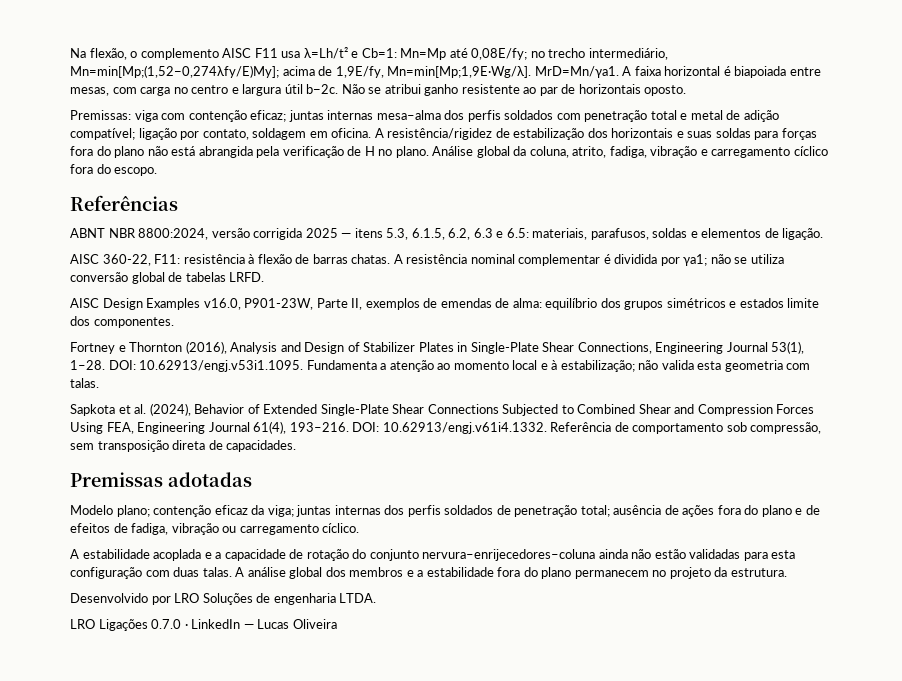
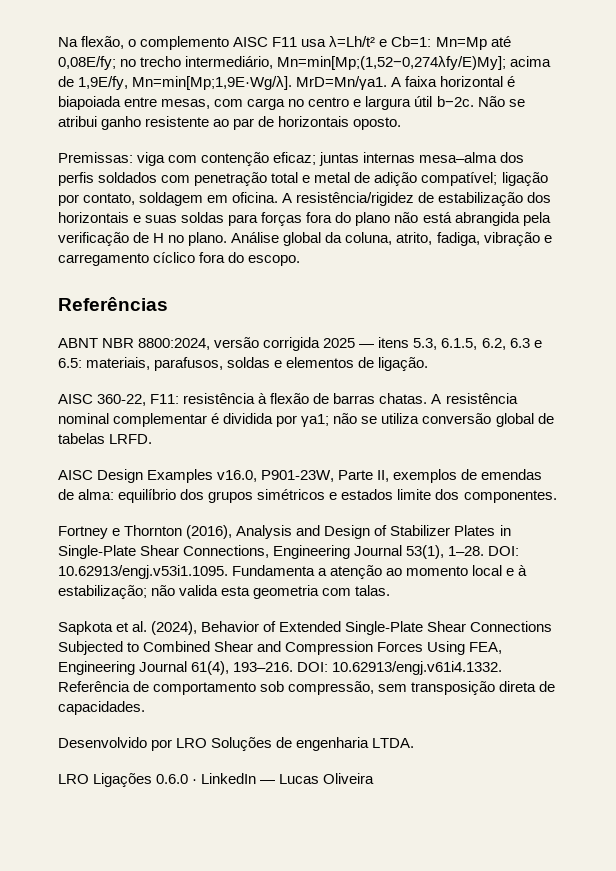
- Premissas adotadas
- Modelo plano; contenção eficaz da viga; juntas internas dos perfis soldados de penetração total; ausência de ações fora do plano e de efeitos de fadiga, vibração ou carregamento cíclico.
- A estabilidade acoplada e a capacidade de rotação do conjunto nervura–enrijecedores–coluna ainda não estão validadas para esta configuração com duas talas. A análise global dos membros e a estabilidade fora do plano permanecem no projeto da estrutura.
- LRO Ligações 0.7.0 · LinkedIn — Lucas Oliveira
+ LRO Ligações 0.6.0 · LinkedIn — Lucas Oliveira

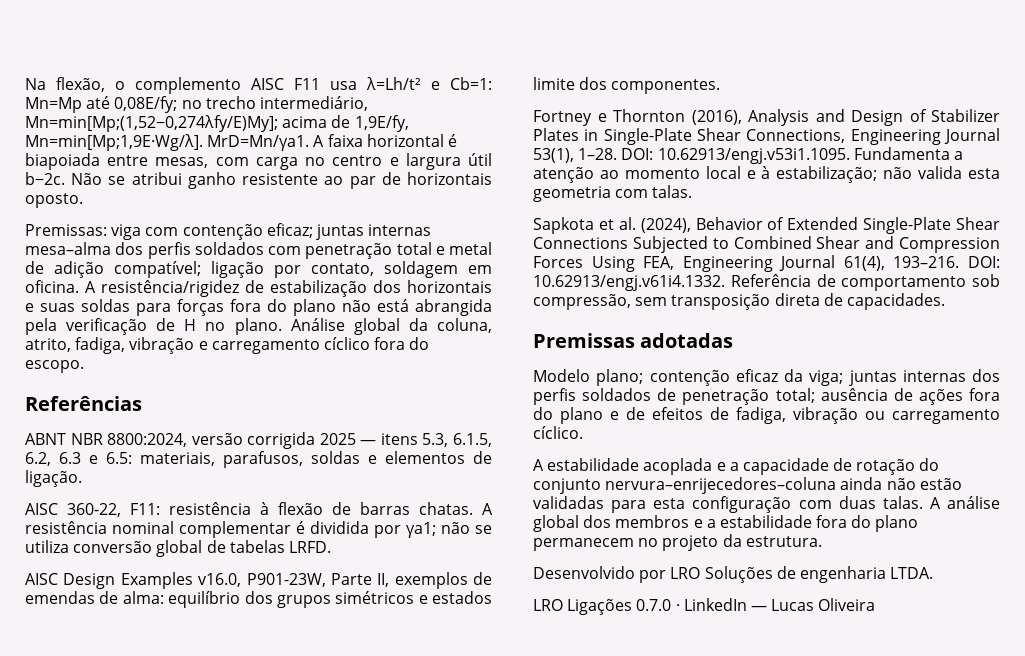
+ Premissas adotadas
+ Modelo plano; contenção eficaz da viga; juntas internas dos perfis soldados de penetração total; ausência de ações fora do plano e de efeitos de fadiga, vibração ou carregamento cíclico.
+ A estabilidade acoplada e a capacidade de rotação do conjunto nervura–enrijecedores–coluna ainda não estão validadas para esta configuração com duas talas. A análise global dos membros e a estabilidade fora do plano permanecem no projeto da estrutura.
- LRO Ligações 0.6.0 · LinkedIn — Lucas Oliveira
+ LRO Ligações 0.7.0 · LinkedIn — Lucas Oliveira

